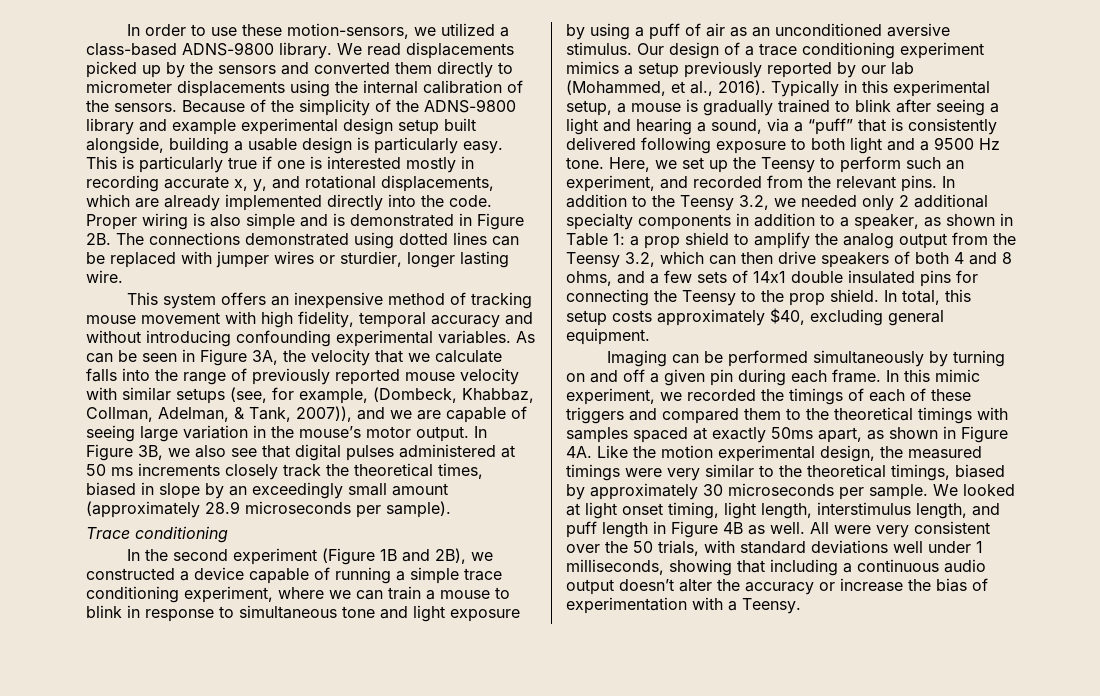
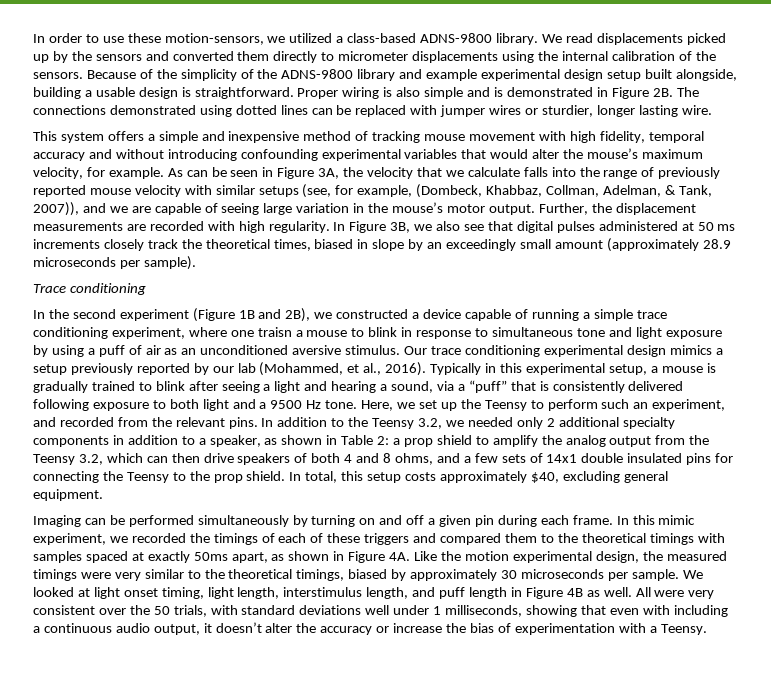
- Because of the simplicity of the ADNS-9800 library and example experimental design setup built alongside, building a usable design is particularly easy. This is particularly true if one is interested mostly in recording accurate x, y, and rotational displacements, which are already implemented directly into the code.
+ Because of the simplicity of the ADNS-9800 library and example experimental design setup built alongside, building a usable design is straightforward.
- This system offers an inexpensive method of tracking mouse movement with high fidelity, temporal accuracy and without introducing confounding experimental variables.
+ This system offers a simple and inexpensive method of tracking mouse movement with high fidelity, temporal accuracy and without introducing confounding experimental variables that would alter the mouse’s maximum velocity, for example.
+ Further, the displacement measurements are recorded with high regularity.
- In the second experiment (Figure 1B and 2B), we constructed a device capable of running a simple trace conditioning experiment, where we can train a mouse to blink in response to simultaneous tone and light exposure by using a puff of air as an unconditioned aversive stimulus.
+ In the second experiment (Figure 1B and 2B), we constructed a device capable of running a simple trace conditioning experiment, where one traisn a mouse to blink in response to simultaneous tone and light exposure by using a puff of air as an unconditioned aversive stimulus.
- Our design of a trace conditioning experiment mimics a setup previously reported by our lab (Mohammed, et al., 2016).
+ Our trace conditioning experimental design mimics a setup previously reported by our lab (Mohammed, et al., 2016).
- In addition to the Teensy 3.2, we needed only 2 additional specialty components in addition to a speaker, as shown in Table 1:
+ In addition to the Teensy 3.2, we needed only 2 additional specialty components in addition to a speaker, as shown in Table 2:
- All were very consistent over the 50 trials, with standard deviations well under 1 milliseconds, showing that including a continuous audio output doesn’t alter the accuracy or increase the bias of experimentation with a Teensy.
+ All were very consistent over the 50 trials, with standard deviations well under 1 milliseconds, showing that even with including a continuous audio output, it doesn’t alter the accuracy or increase the bias of experimentation with a Teensy.

